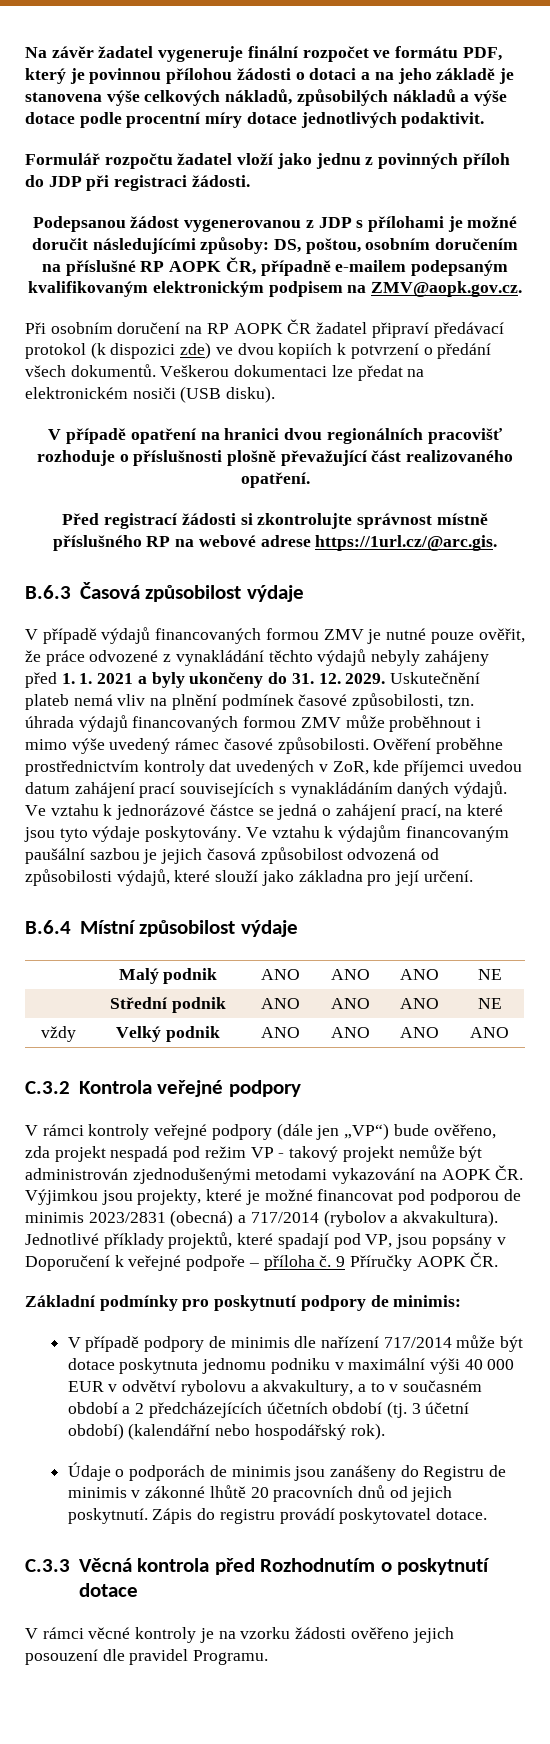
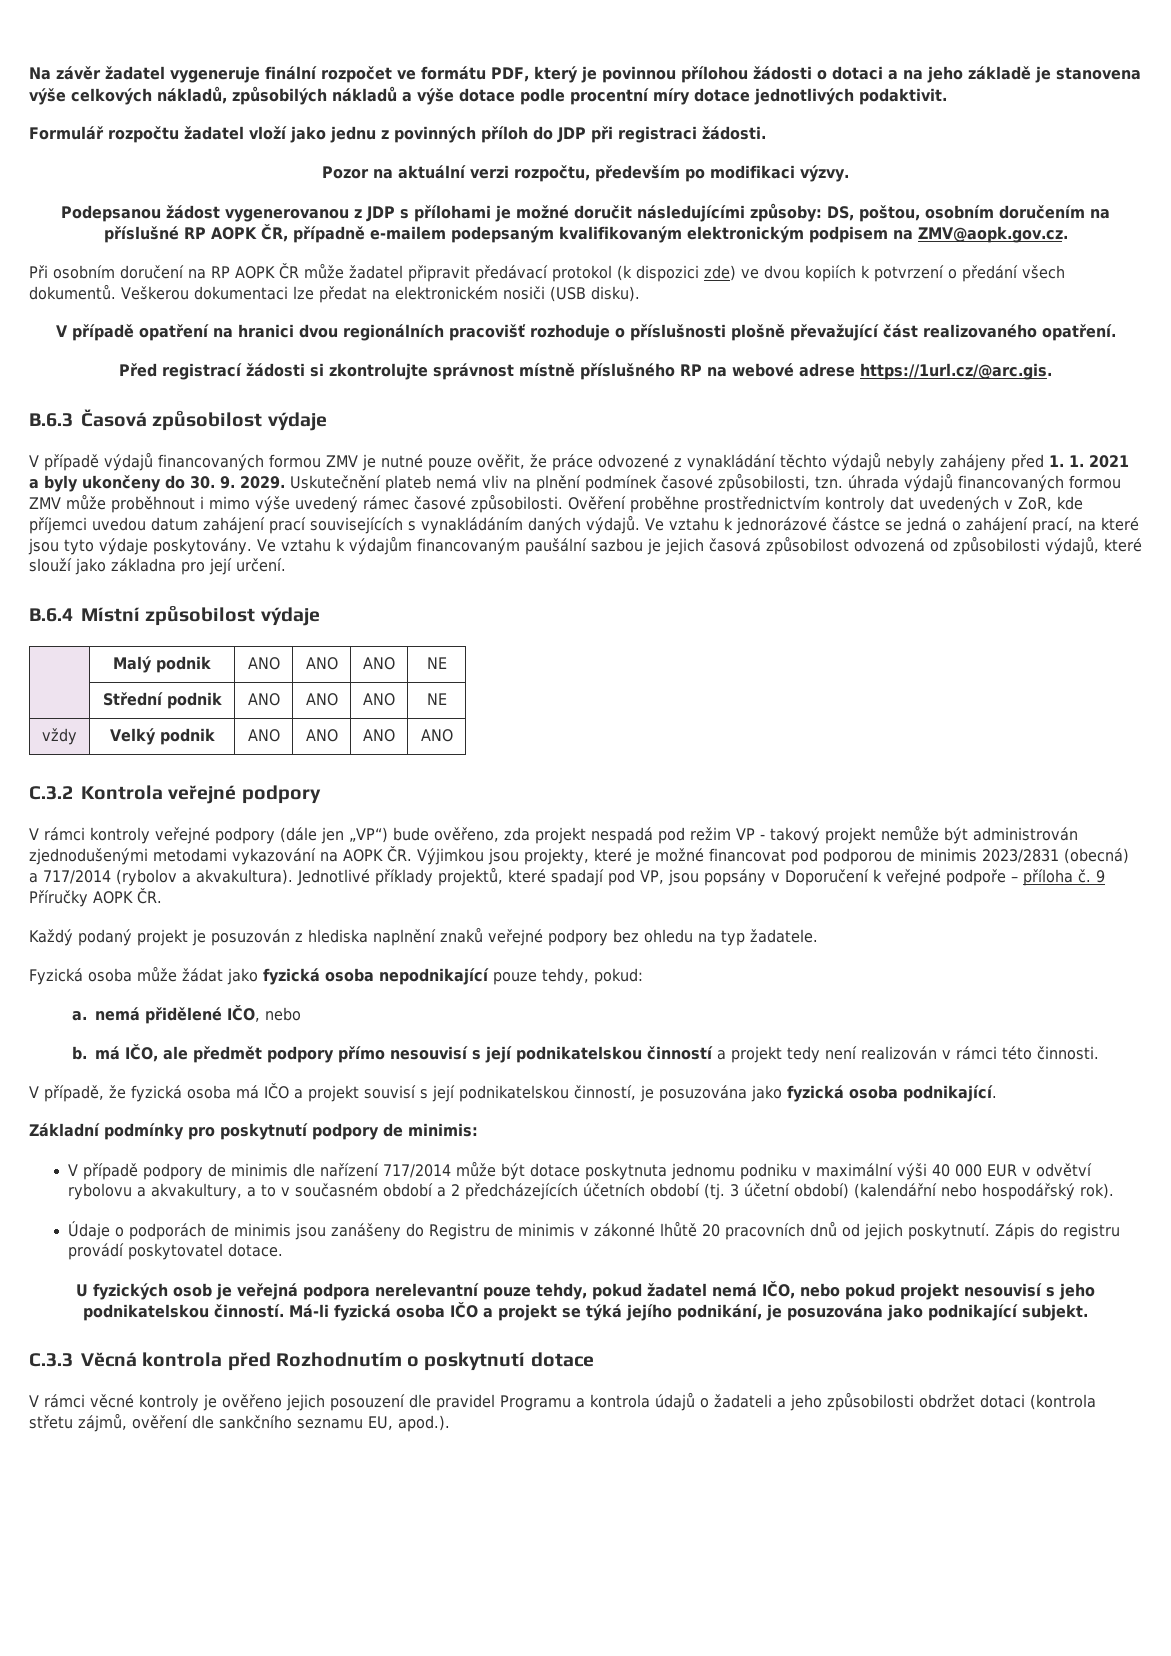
+ Pozor na aktuální verzi rozpočtu, především po modifikaci výzvy.
- Při osobním doručení na RP AOPK ČR žadatel připraví předávací protokol (k dispozici zde) ve dvou kopiích k potvrzení o předání všech dokumentů.
+ Při osobním doručení na RP AOPK ČR může žadatel připravit předávací protokol (k dispozici zde) ve dvou kopiích k potvrzení o předání všech dokumentů.
- V případě výdajů financovaných formou ZMV je nutné pouze ověřit, že práce odvozené z vynakládání těchto výdajů nebyly zahájeny před 1. 1. 2021 a byly ukončeny do 31. 12. 2029.
+ V případě výdajů financovaných formou ZMV je nutné pouze ověřit, že práce odvozené z vynakládání těchto výdajů nebyly zahájeny před 1. 1. 2021 a byly ukončeny do 30. 9. 2029.
+ Každý podaný projekt je posuzován z hlediska naplnění znaků veřejné podpory bez ohledu na typ žadatele.
+ Fyzická osoba může žádat jako fyzická osoba nepodnikající pouze tehdy, pokud:
+ a. nemá přidělené IČO, nebo
+ b. má IČO, ale předmět podpory přímo nesouvisí s její podnikatelskou činností a projekt tedy není realizován v rámci této činnosti.
+ V případě, že fyzická osoba má IČO a projekt souvisí s její podnikatelskou činností, je posuzována jako fyzická osoba podnikající.
+ U fyzických osob je veřejná podpora nerelevantní pouze tehdy, pokud žadatel nemá IČO, nebo pokud projekt nesouvisí s jeho podnikatelskou činností. Má-li fyzická osoba IČO a projekt se týká jejího podnikání, je posuzována jako podnikající subjekt.
- V rámci věcné kontroly je na vzorku žádosti ověřeno jejich posouzení dle pravidel Programu.
+ V rámci věcné kontroly je ověřeno jejich posouzení dle pravidel Programu a kontrola údajů o žadateli a jeho způsobilosti obdržet dotaci (kontrola střetu zájmů, ověření dle sankčního seznamu EU, apod.).

